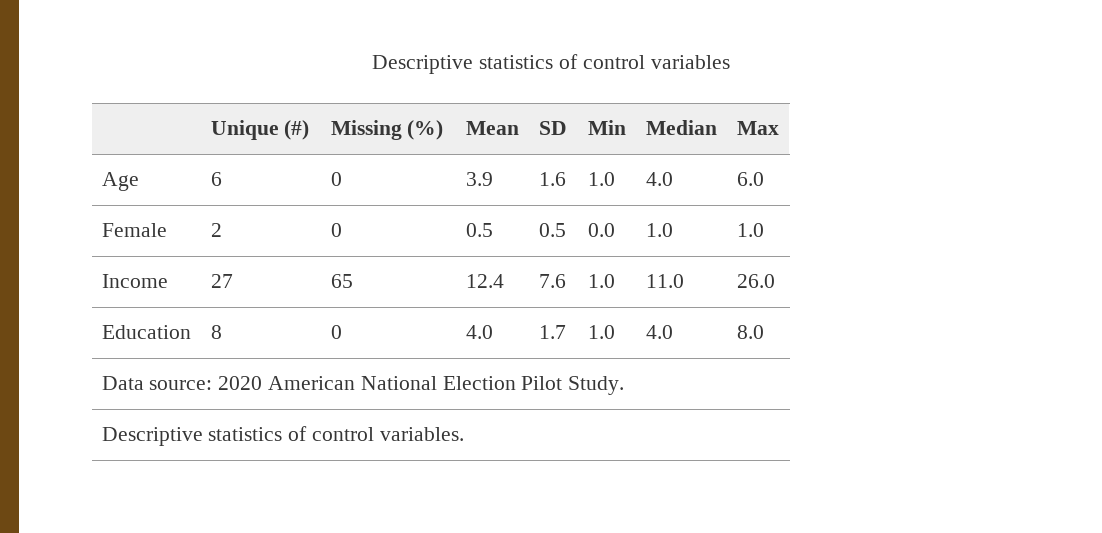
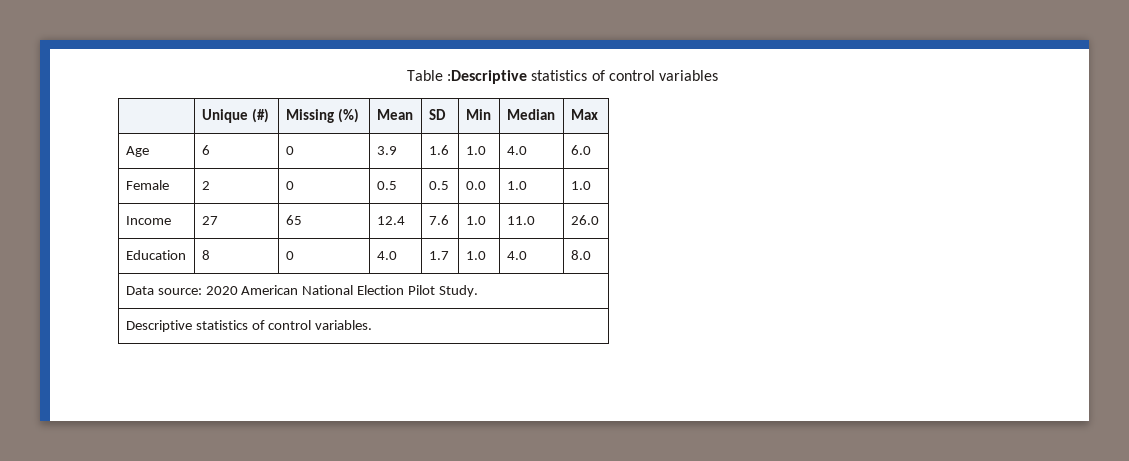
- Descriptive statistics of control variables
+ Table :Descriptive statistics of control variables

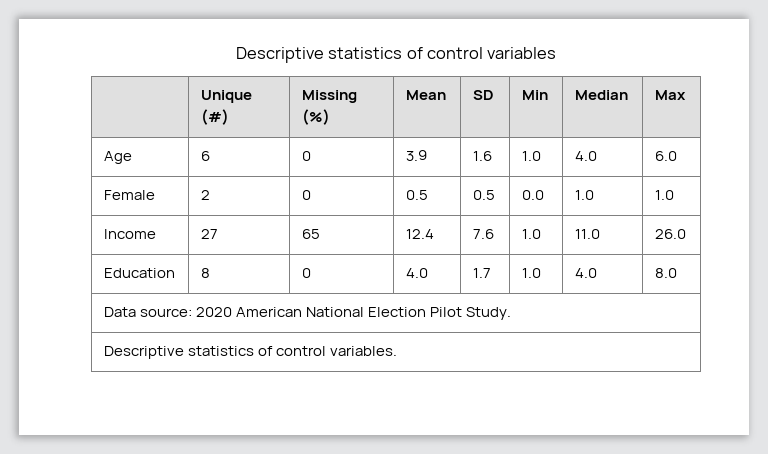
- Table :Descriptive statistics of control variables
+ Descriptive statistics of control variables

